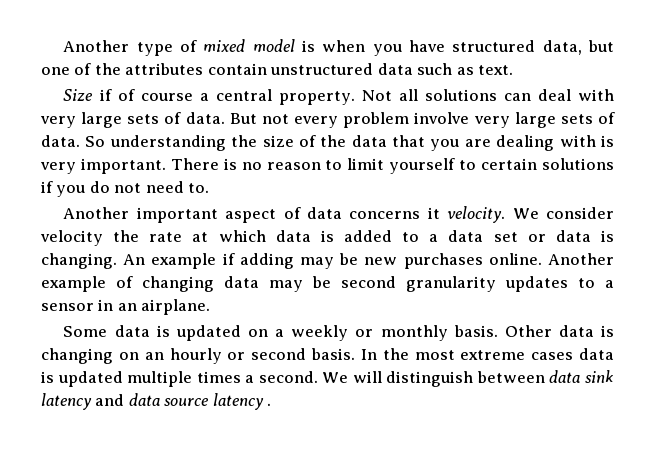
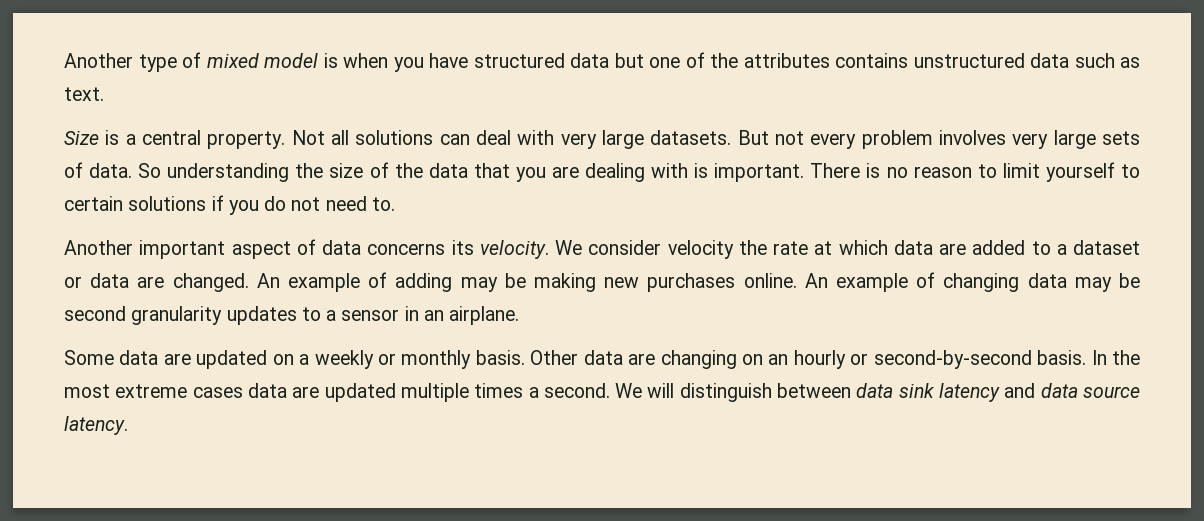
- Another type of mixed model is when you have structured data, but one of the attributes contain unstructured data such as text.
+ Another type of mixed model is when you have structured data but one of the attributes contains unstructured data such as text.
- Size if of course a central property.
+ Size is a central property.
- Not all solutions can deal with very large sets of data.
+ Not all solutions can deal with very large datasets.
- But not every problem involve very large sets of data.
+ But not every problem involves very large sets of data.
- So understanding the size of the data that you are dealing with is very important.
+ So understanding the size of the data that you are dealing with is important.
- Another important aspect of data concerns it velocity.
+ Another important aspect of data concerns its velocity.
- We consider velocity the rate at which data is added to a data set or data is changing. An example if adding may be new purchases online.
+ We consider velocity the rate at which data are added to a dataset or data are changed. An example of adding may be making new purchases online.
- Another example of changing data may be second granularity updates to a sensor in an airplane.
+ An example of changing data may be second granularity updates to a sensor in an airplane.
- Some data is updated on a weekly or monthly basis.
+ Some data are updated on a weekly or monthly basis.
- Other data is changing on an hourly or second basis.
+ Other data are changing on an hourly or second-by-second basis.
- In the most extreme cases data is updated multiple times a second.
+ In the most extreme cases data are updated multiple times a second.
- We will distinguish between data sink latency and data source latency .
+ We will distinguish between data sink latency and data source latency.

